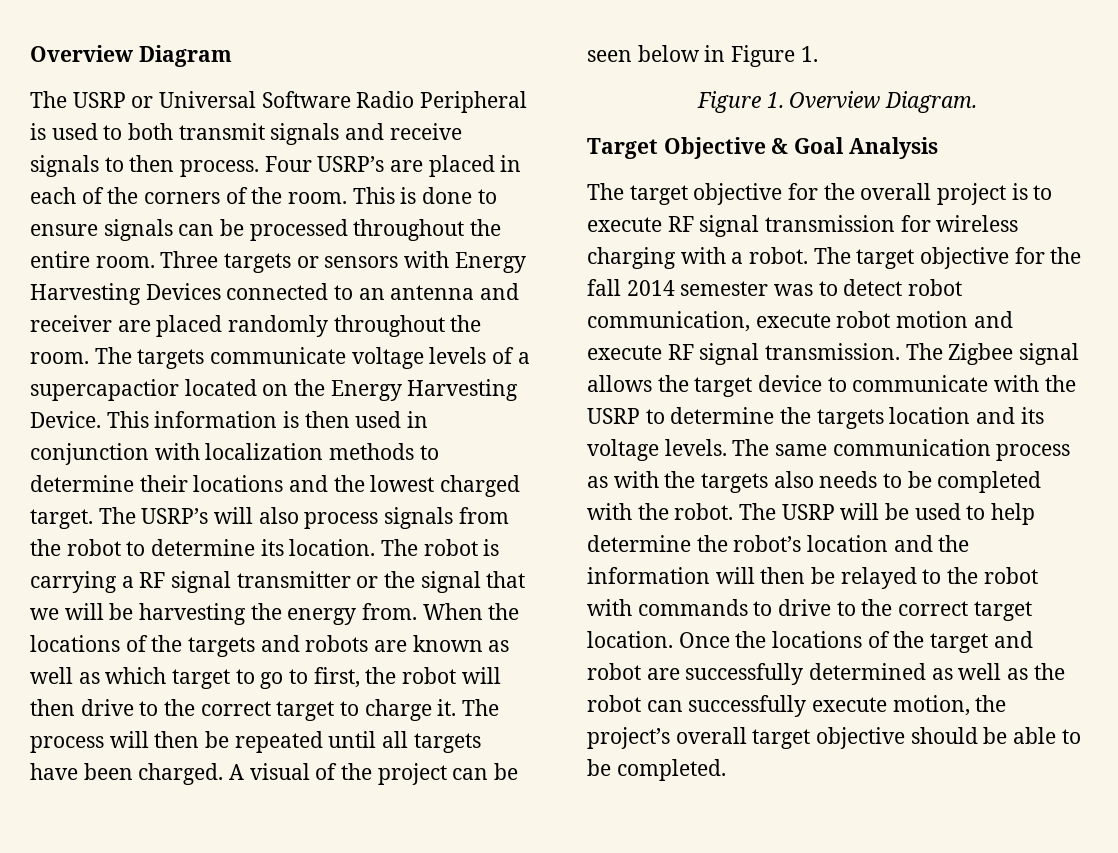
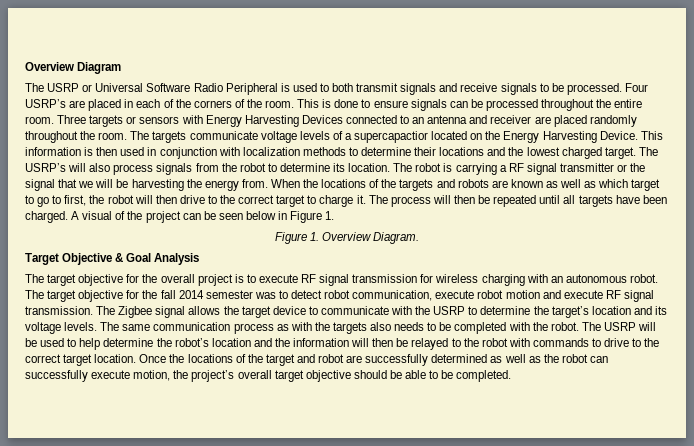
- The USRP or Universal Software Radio Peripheral is used to both transmit signals and receive signals to then process.
+ The USRP or Universal Software Radio Peripheral is used to both transmit signals and receive signals to be processed.
- The target objective for the overall project is to execute RF signal transmission for wireless charging with a robot.
+ The target objective for the overall project is to execute RF signal transmission for wireless charging with an autonomous robot.
- The Zigbee signal allows the target device to communicate with the USRP to determine the targets location and its voltage levels.
+ The Zigbee signal allows the target device to communicate with the USRP to determine the target’s location and its voltage levels.

